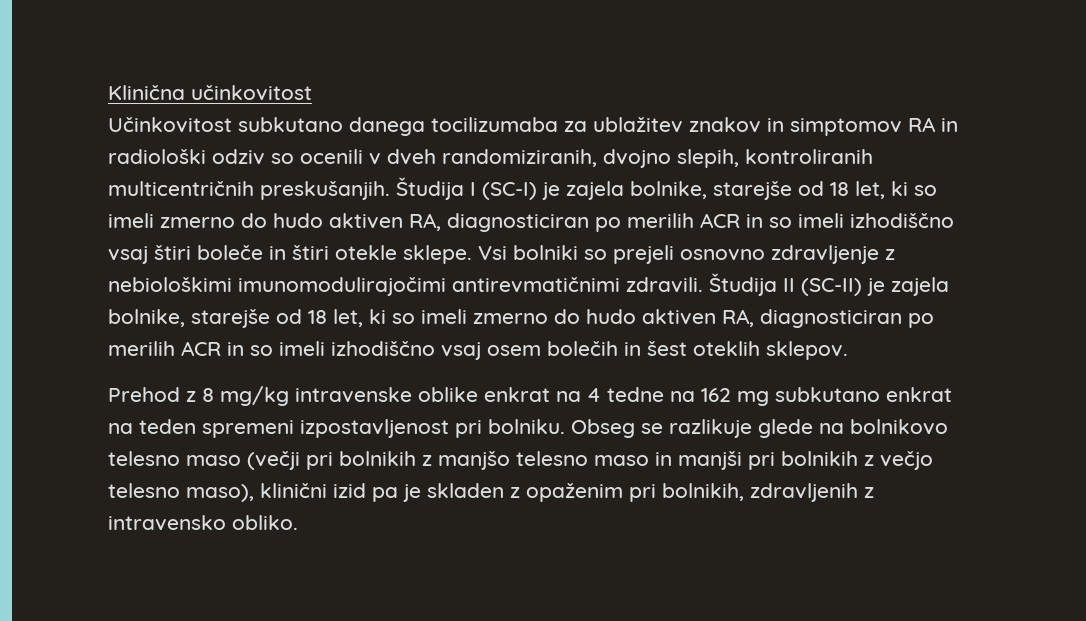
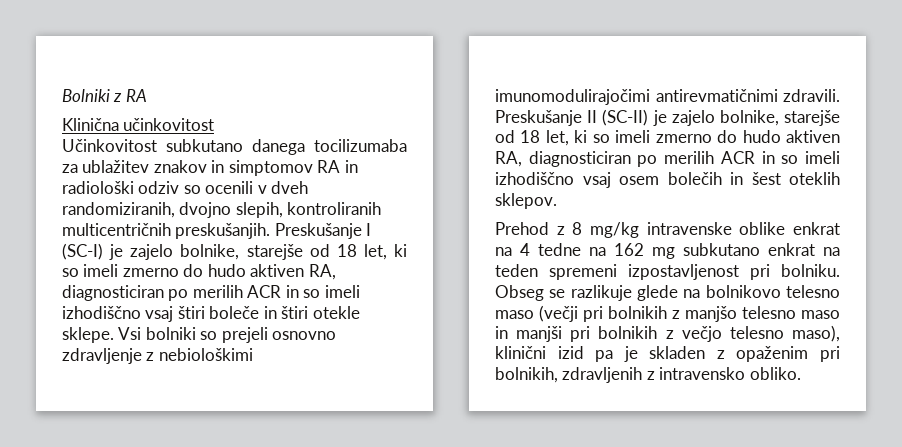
+ Bolniki z RA
- Študija I (SC-I) je zajela bolnike, starejše od 18 let, ki so imeli zmerno do hudo aktiven RA, diagnosticiran po merilih ACR in so imeli izhodiščno vsaj štiri boleče in štiri otekle sklepe.
+ Preskušanje I (SC-I) je zajelo bolnike, starejše od 18 let, ki so imeli zmerno do hudo aktiven RA, diagnosticiran po merilih ACR in so imeli izhodiščno vsaj štiri boleče in štiri otekle sklepe.
- Študija II (SC-II) je zajela bolnike, starejše od 18 let, ki so imeli zmerno do hudo aktiven RA, diagnosticiran po merilih ACR in so imeli izhodiščno vsaj osem bolečih in šest oteklih sklepov.
+ Preskušanje II (SC-II) je zajelo bolnike, starejše od 18 let, ki so imeli zmerno do hudo aktiven RA, diagnosticiran po merilih ACR in so imeli izhodiščno vsaj osem bolečih in šest oteklih sklepov.

